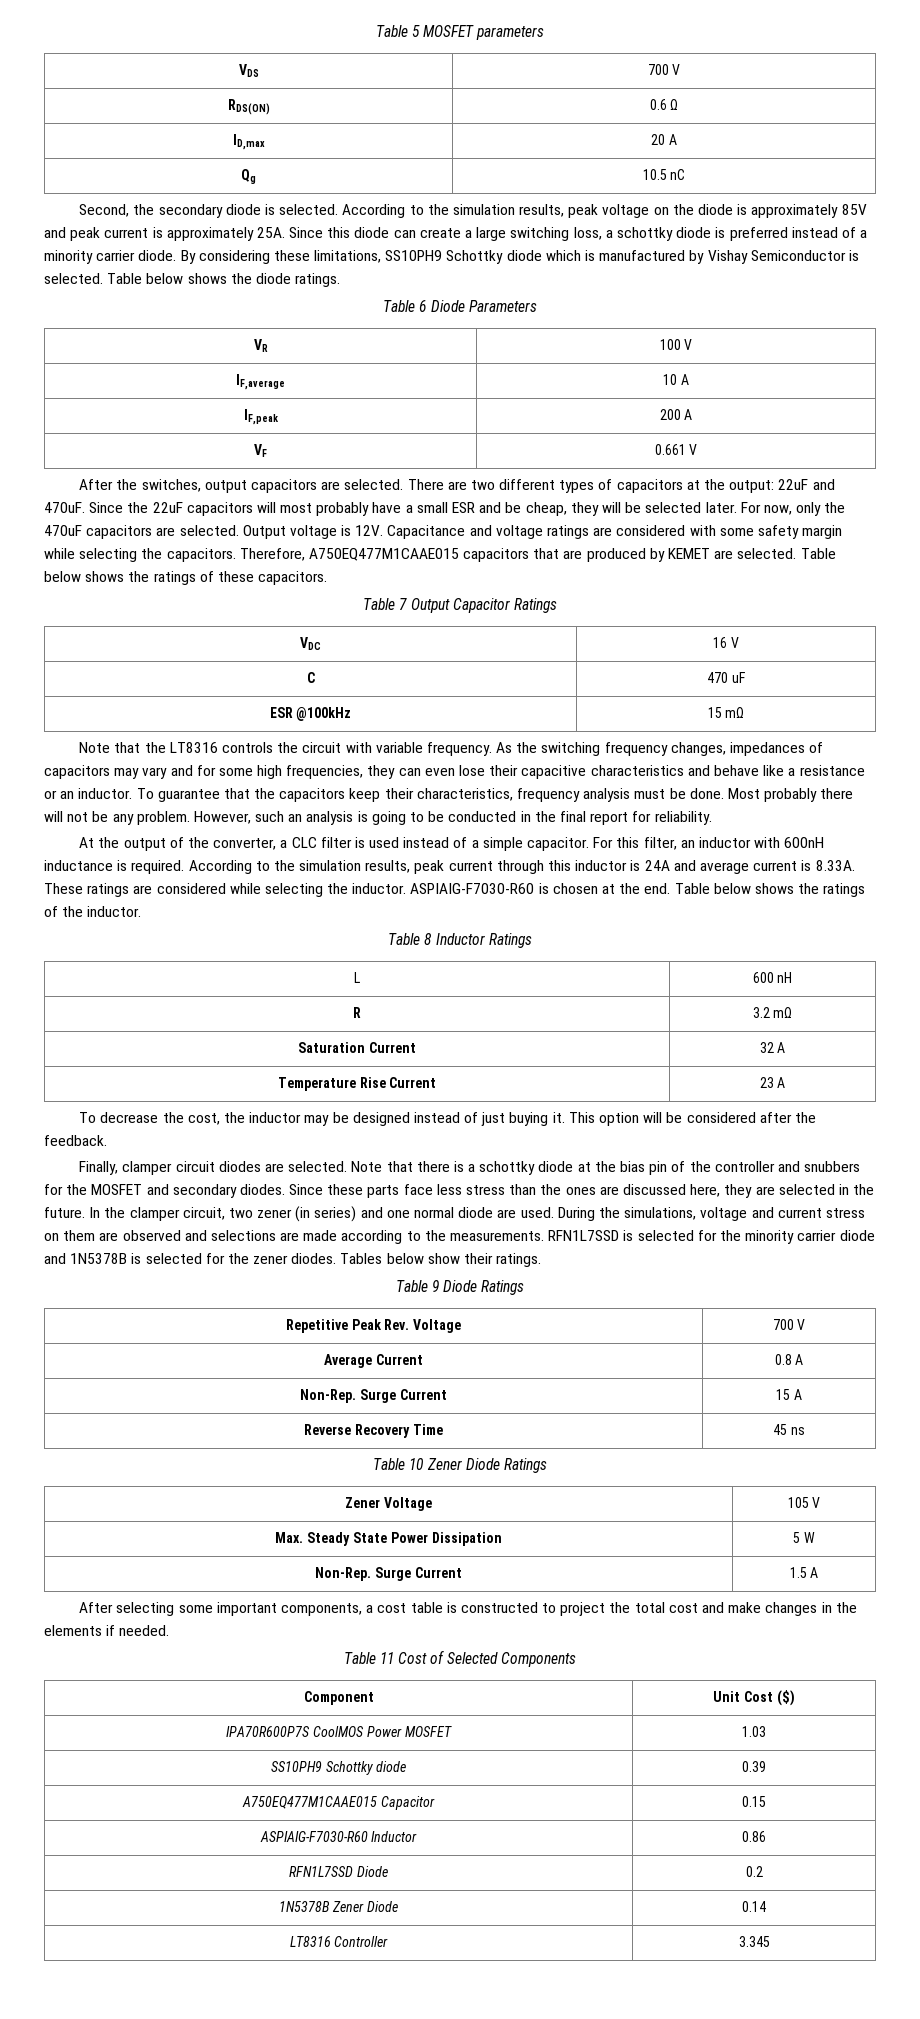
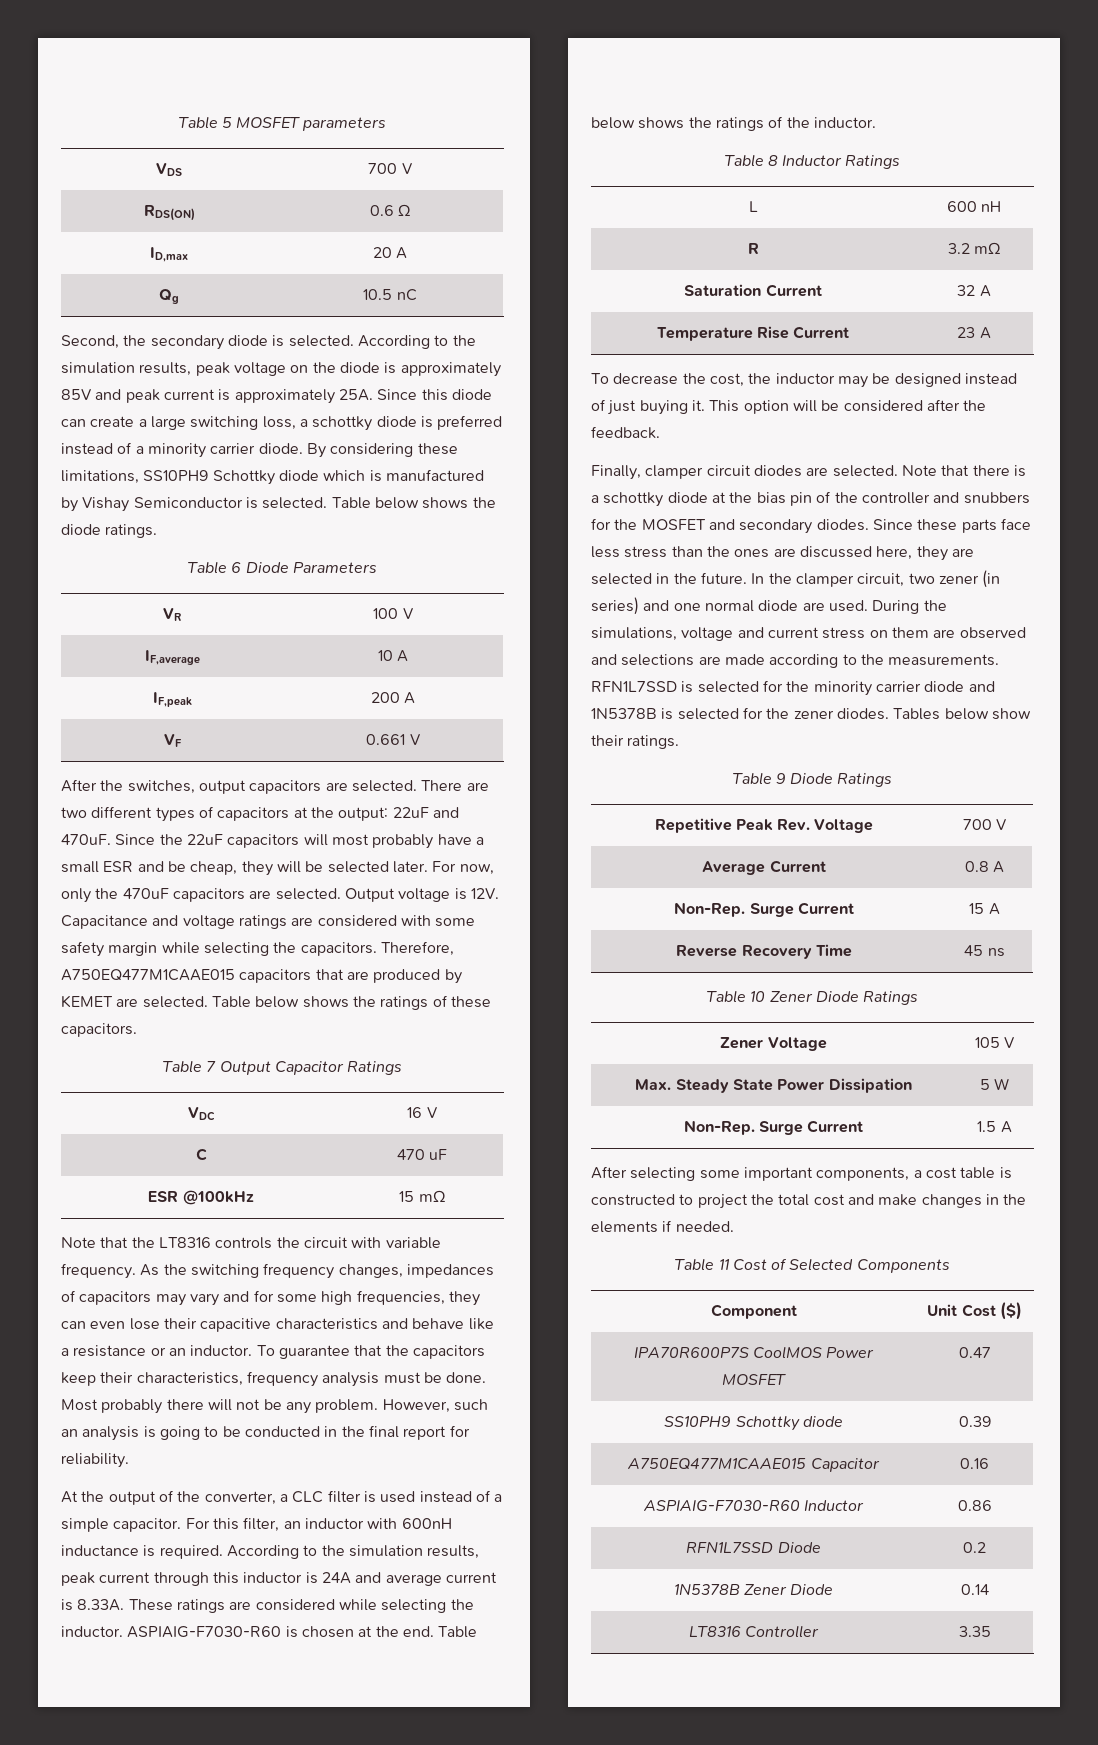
- IPA70R600P7S CoolMOS Power MOSFET | 1.03
+ IPA70R600P7S CoolMOS Power MOSFET | 0.47
- A750EQ477M1CAAE015 Capacitor | 0.15
+ A750EQ477M1CAAE015 Capacitor | 0.16
- LT8316 Controller | 3.345
+ LT8316 Controller | 3.35

